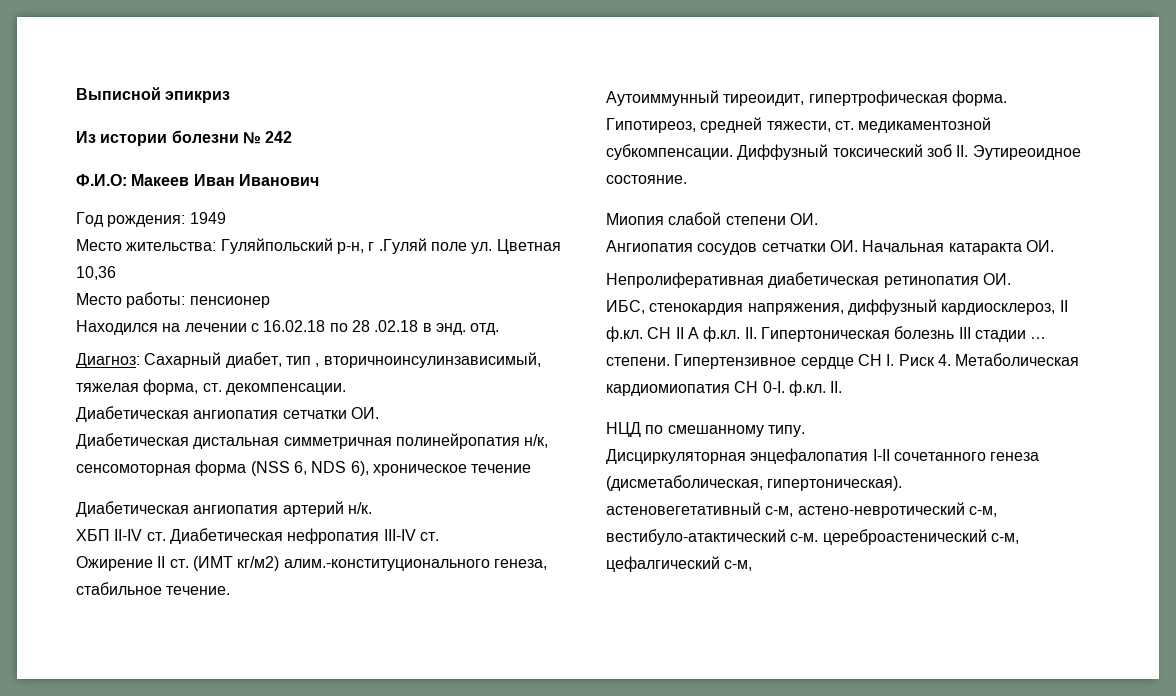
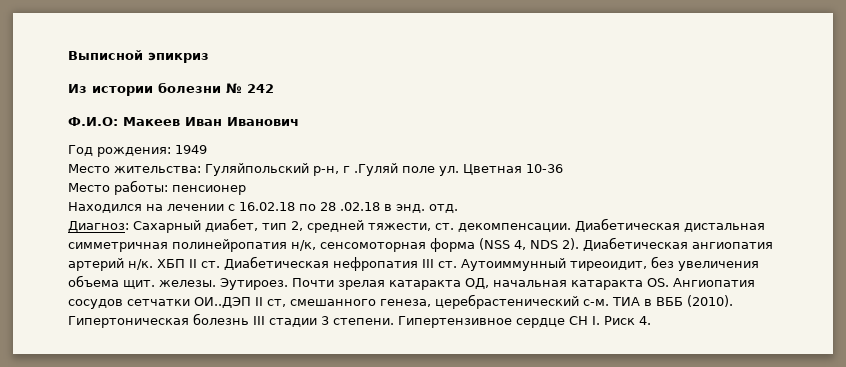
- Место жительства: Гуляйпольский р-н, г .Гуляй поле ул. Цветная 10,36
+ Место жительства: Гуляйпольский р-н, г .Гуляй поле ул. Цветная 10-36
- Диагноз: Сахарный диабет, тип , вторичноинсулинзависимый, тяжелая форма, ст. декомпенсации.
- Диабетическая ангиопатия сетчатки ОИ.
- Диабетическая дистальная симметричная полинейропатия н/к, сенсомоторная форма (NSS 6, NDS 6), хроническое течение
- Диабетическая ангиопатия артерий н/к.
- ХБП II-IV ст. Диабетическая нефропатия III-IV ст.
- Ожирение II ст. (ИМТ кг/м2) алим.-конституционального генеза, стабильное течение.
- Аутоиммунный тиреоидит, гипертрофическая форма. Гипотиреоз, средней тяжести, ст. медикаментозной субкомпенсации. Диффузный токсический зоб II. Эутиреоидное состояние.
- Миопия слабой степени ОИ.
- Ангиопатия сосудов сетчатки ОИ. Начальная катаракта ОИ.
- Непролиферативная диабетическая ретинопатия ОИ.
- ИБС, стенокардия напряжения, диффузный кардиосклероз, II ф.кл. СН II А ф.кл. II. Гипертоническая болезнь III стадии … степени.
+ Диагноз: Сахарный диабет, тип 2, средней тяжести, ст. декомпенсации. Диабетическая дистальная симметричная полинейропатия н/к, сенсомоторная форма (NSS 4, NDS 2). Диабетическая ангиопатия артерий н/к. ХБП II ст. Диабетическая нефропатия III ст. Аутоиммунный тиреоидит, без увеличения объема щит. железы. Эутироез. Почти зрелая катаракта ОД, начальная катаракта OS. Ангиопатия сосудов сетчатки ОИ..ДЭП II ст, смешанного генеза, церебрастенический с-м. ТИА в ВББ (2010). Гипертоническая болезнь III стадии 3 степени.
- Гипертензивное сердце СН I. Риск 4. Метаболическая кардиомиопатия СН 0-I. ф.кл. II.
- НЦД по смешанному типу.
- Дисциркуляторная энцефалопатия I-II сочетанного генеза (дисметаболическая, гипертоническая).
- астеновегетативный с-м, астено-невротический с-м, вестибуло-атактический с-м. цереброастенический с-м, цефалгический с-м,
+ Гипертензивное сердце СН I. Риск 4.

